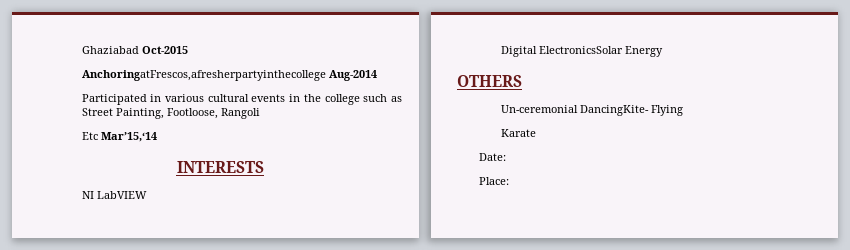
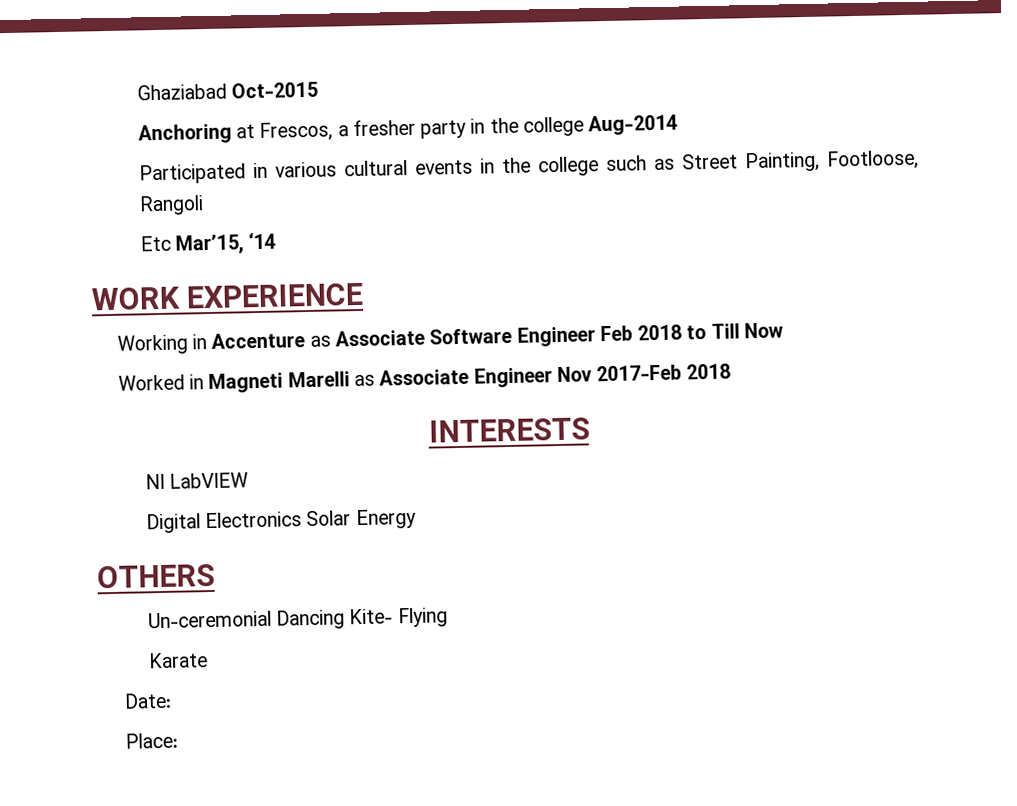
- AnchoringatFrescos,afresherpartyinthecollege Aug-2014
+ Anchoring at Frescos, a fresher party in the college Aug-2014
- Etc Mar’15,‘14
+ Etc Mar’15, ‘14
+ WORK EXPERIENCE
+ Working in Accenture as Associate Software Engineer Feb 2018 to Till Now
+ Worked in Magneti Marelli as Associate Engineer Nov 2017-Feb 2018
- Digital ElectronicsSolar Energy
+ Digital Electronics Solar Energy
- Un-ceremonial DancingKite- Flying
+ Un-ceremonial Dancing Kite- Flying

